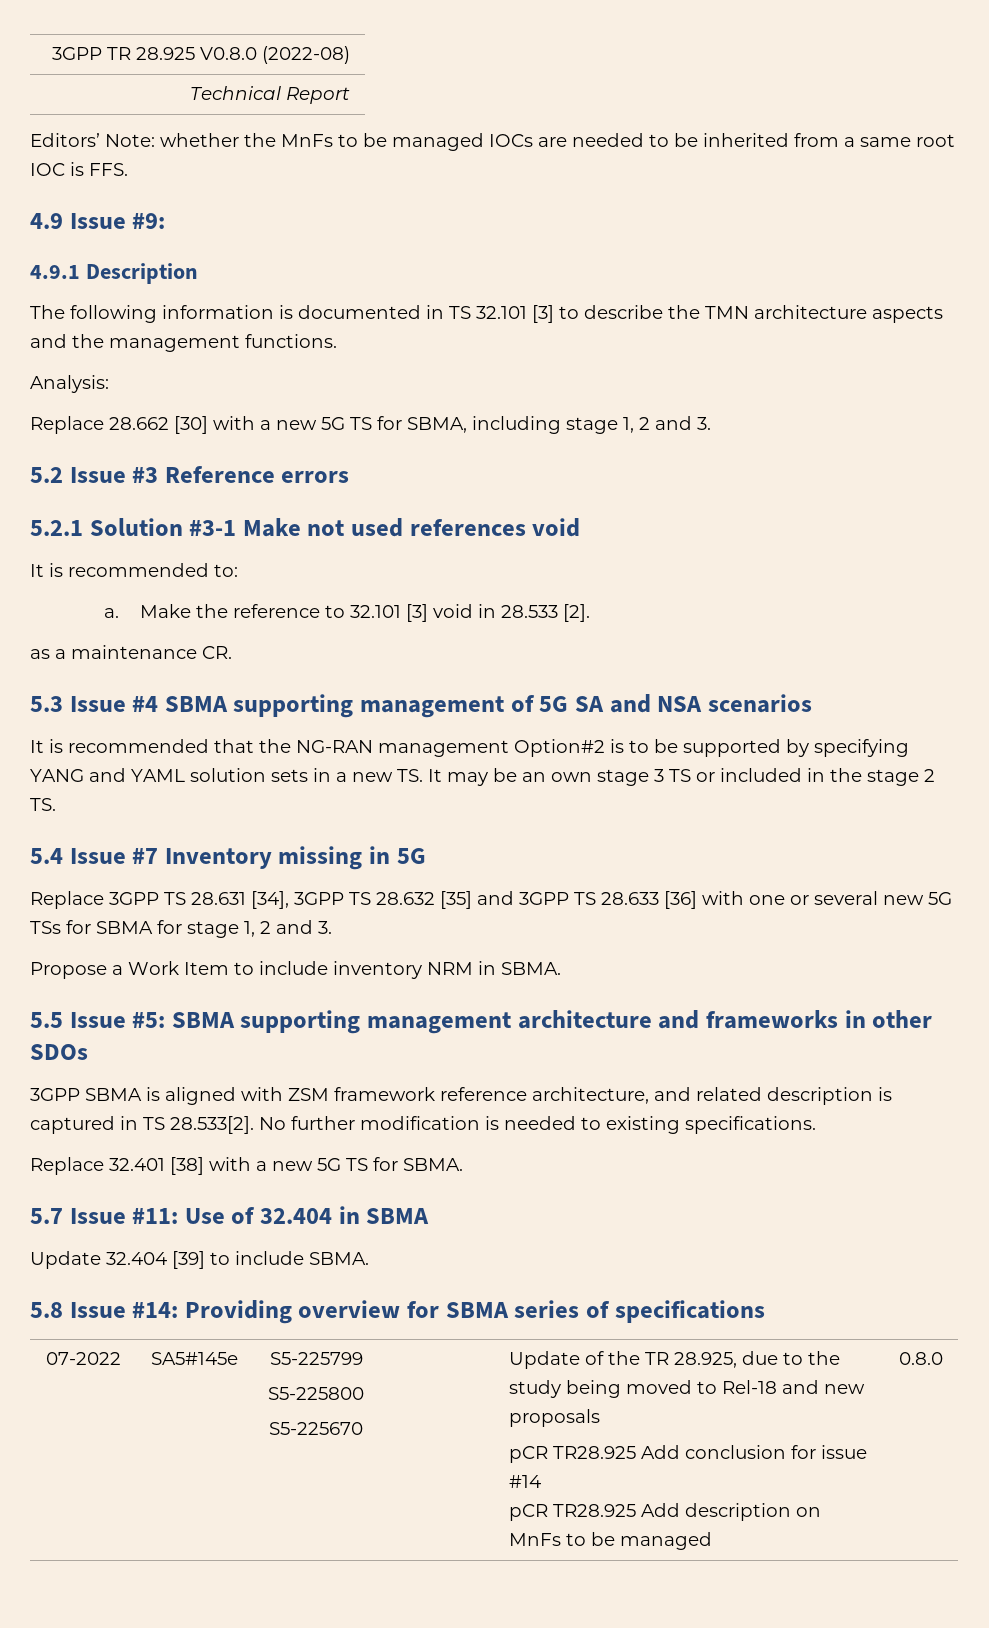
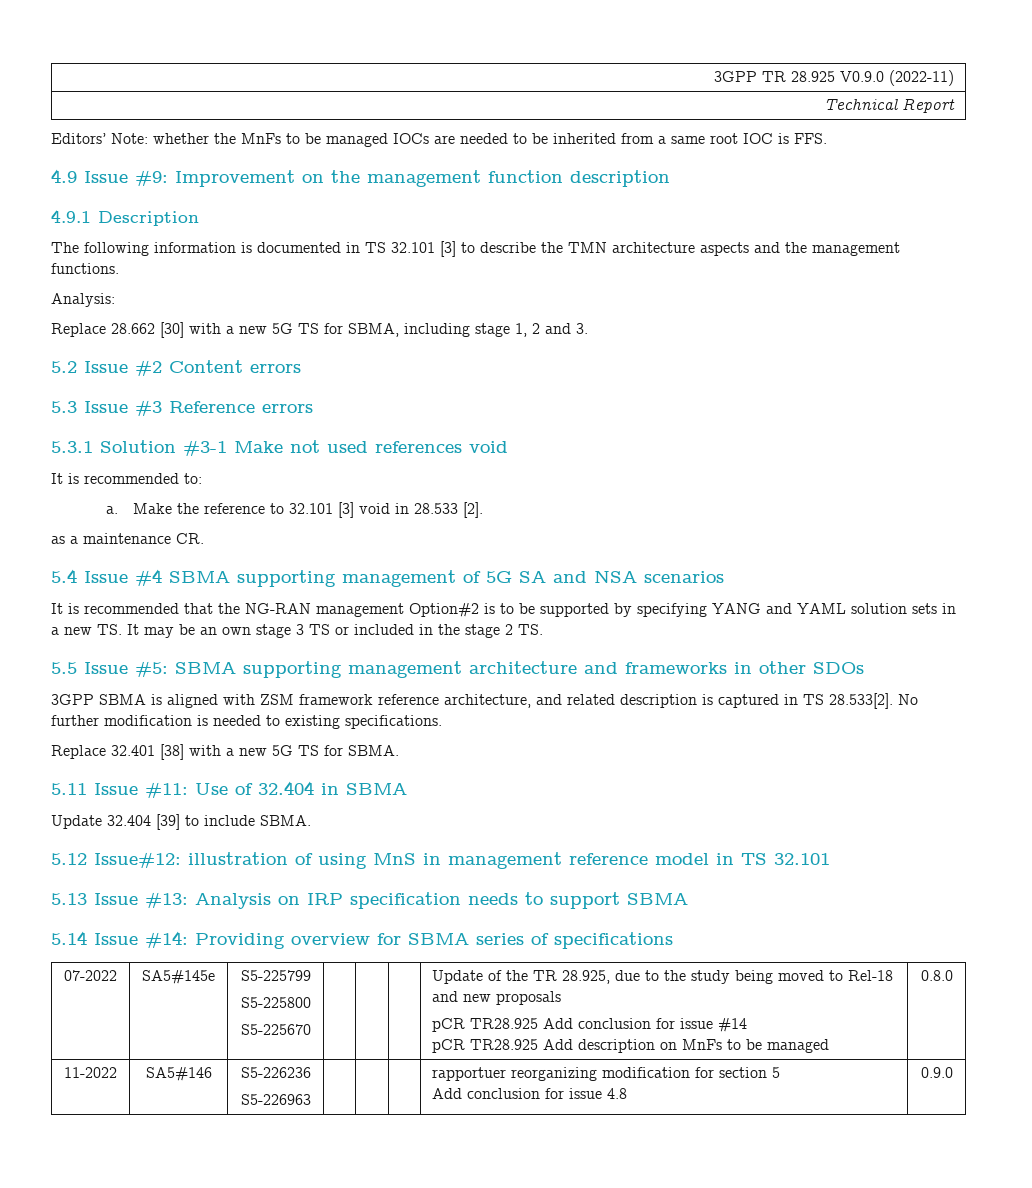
- 3GPP TR 28.925 V0.8.0 (2022-08)
+ 3GPP TR 28.925 V0.9.0 (2022-11)
- 4.9 Issue #9:
+ 4.9 Issue #9: Improvement on the management function description
- 5.2 Issue #3 Reference errors
+ 5.2 Issue #2 Content errors
+ 5.3 Issue #3 Reference errors
- 5.2.1 Solution #3-1 Make not used references void
+ 5.3.1 Solution #3-1 Make not used references void
- 5.3 Issue #4 SBMA supporting management of 5G SA and NSA scenarios
+ 5.4 Issue #4 SBMA supporting management of 5G SA and NSA scenarios
- 5.4 Issue #7 Inventory missing in 5G
- Replace 3GPP TS 28.631 [34], 3GPP TS 28.632 [35] and 3GPP TS 28.633 [36] with one or several new 5G TSs for SBMA for stage 1, 2 and 3.
- Propose a Work Item to include inventory NRM in SBMA.
- 5.7 Issue #11: Use of 32.404 in SBMA
+ 5.11 Issue #11: Use of 32.404 in SBMA
- 5.8 Issue #14: Providing overview for SBMA series of specifications
+ 5.12 Issue#12: illustration of using MnS in management reference model in TS 32.101
+ 5.13 Issue #13: Analysis on IRP specification needs to support SBMA
+ 5.14 Issue #14: Providing overview for SBMA series of specifications
+ 11-2022 | SA5#146 | S5-226236
+ S5-226963 | | | | rapportuer reorganizing modification for section 5
+ Add conclusion for issue 4.8 | 0.9.0

